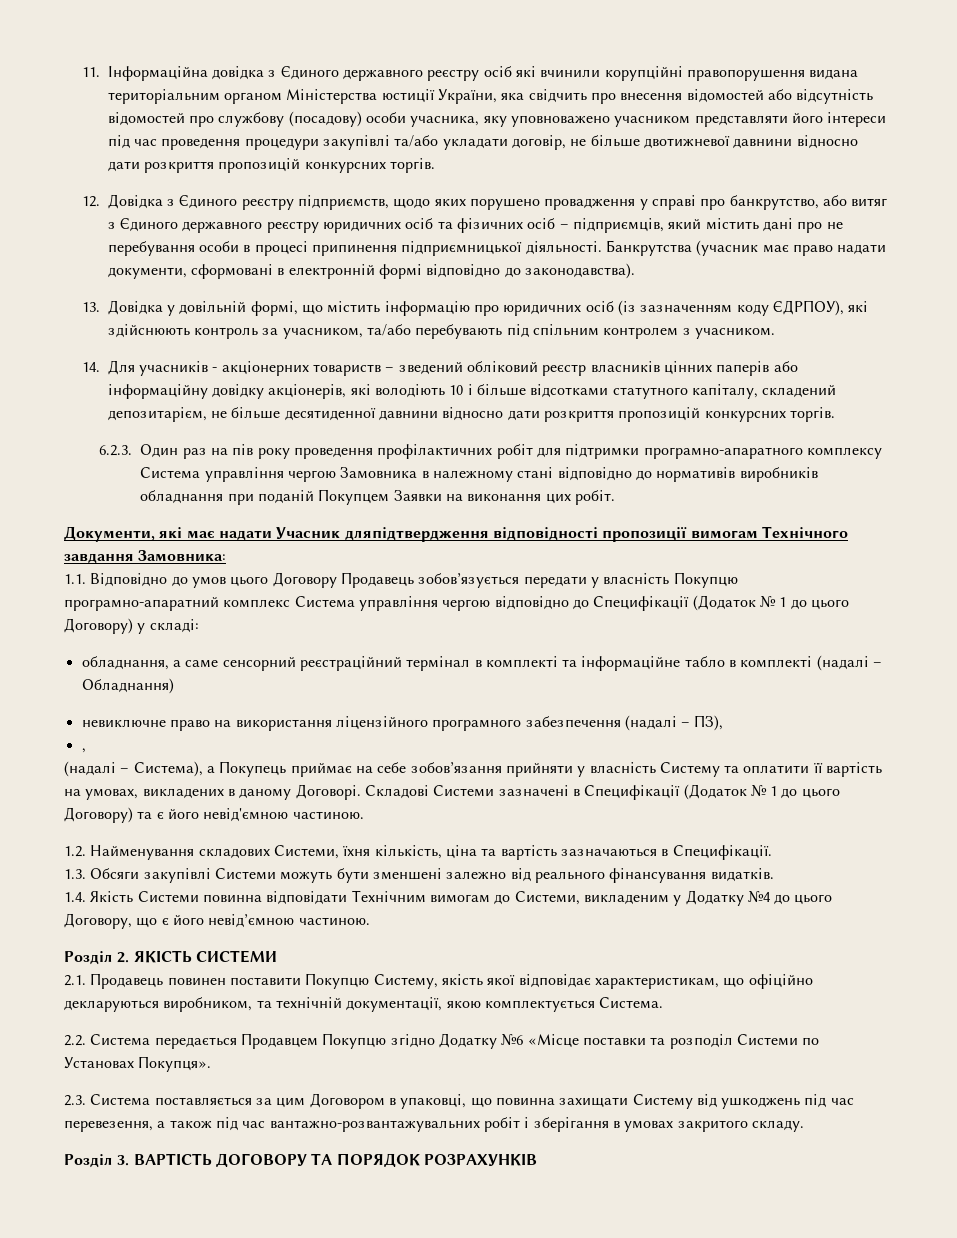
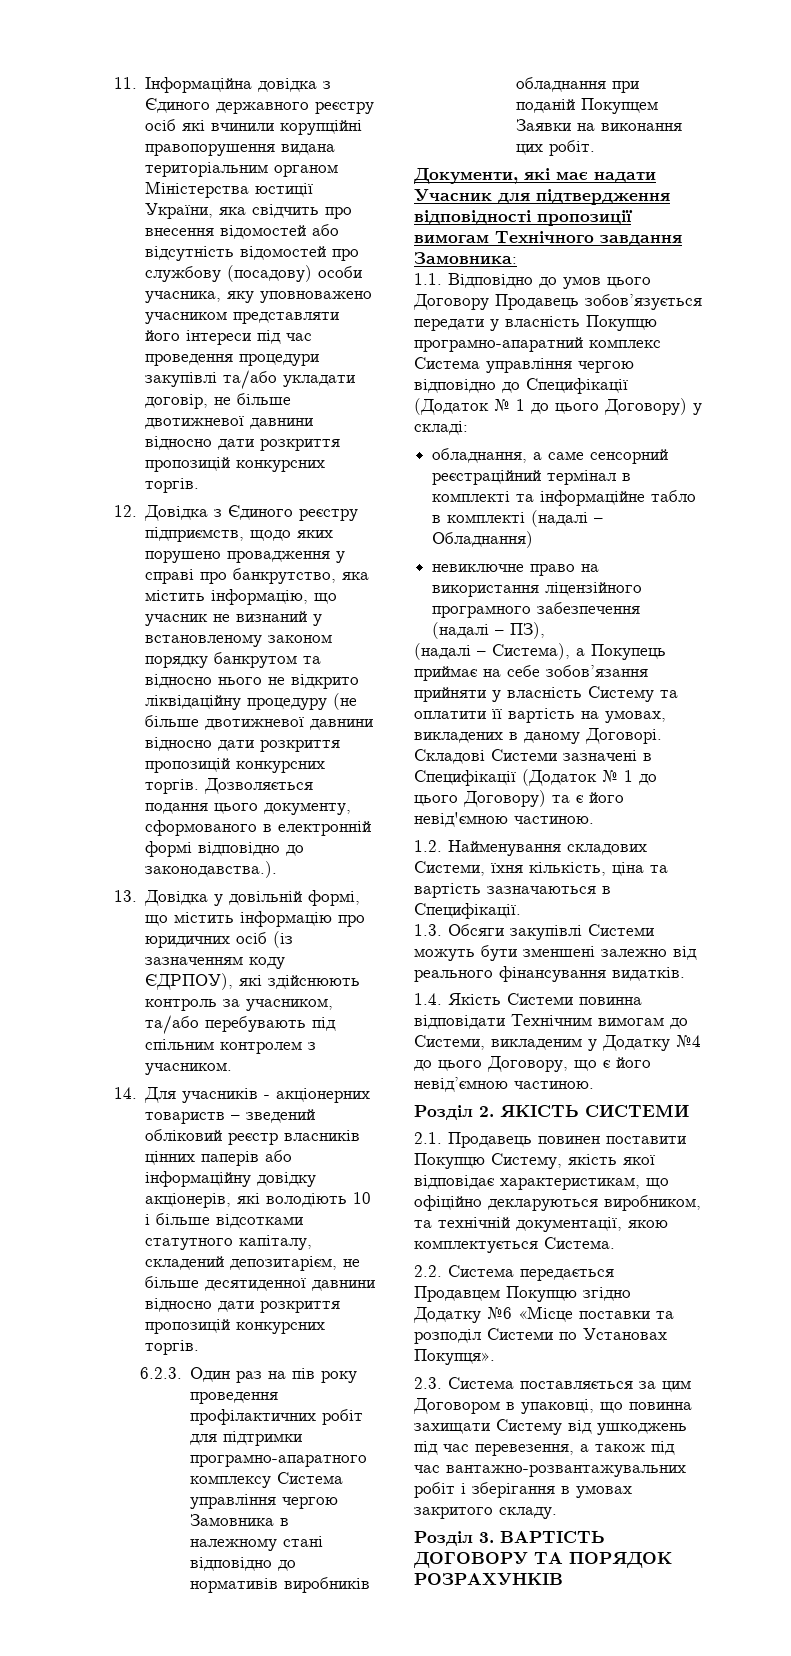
- 12. Довідка з Єдиного реєстру підприємств, щодо яких порушено провадження у справі про банкрутство, або витяг з Єдиного державного реєстру юридичних осіб та фізичних осіб – підприємців, який містить дані про не перебування особи в процесі припинення підприємницької діяльності. Банкрутства (учасник має право надати документи, сформовані в електронній формі відповідно до законодавства).
+ 12. Довідка з Єдиного реєстру підприємств, щодо яких порушено провадження у справі про банкрутство, яка містить інформацію, що учасник не визнаний у встановленому законом порядку банкрутом та відносно нього не відкрито ліквідаційну процедуру (не більше двотижневої давнини відносно дати розкриття пропозицій конкурсних торгів. Дозволяється подання цього документу, сформованого в електронній формі відповідно до законодавства.).
- Документи, які має надати Учасник дляпідтвердження відповідності пропозиції вимогам Технічного завдання Замовника:
+ Документи, які має надати Учасник для підтвердження відповідності пропозиції вимогам Технічного завдання Замовника:
- ,

